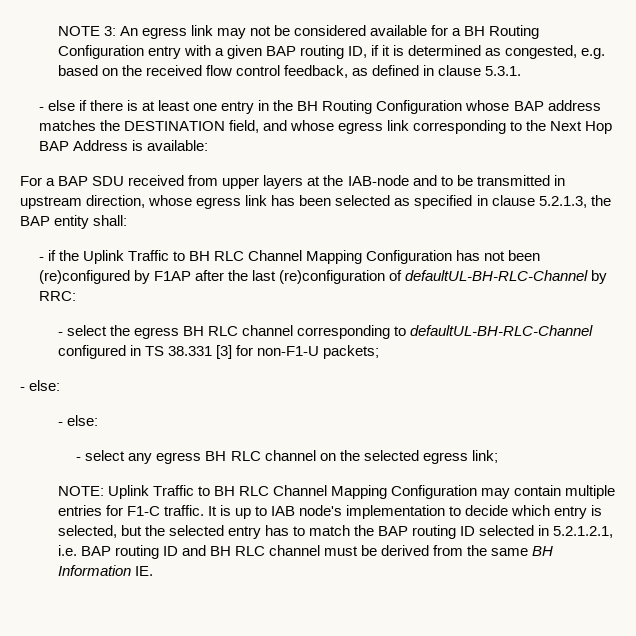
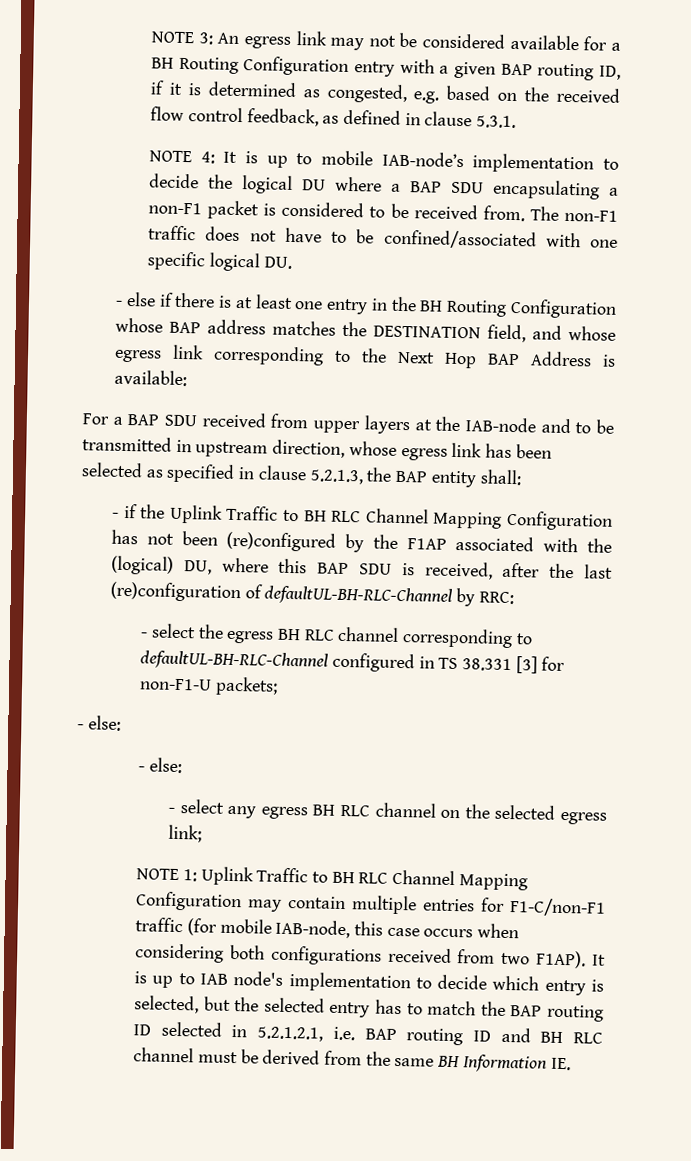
+ NOTE 4: It is up to mobile IAB-node’s implementation to decide the logical DU where a BAP SDU encapsulating a non-F1 packet is considered to be received from. The non-F1 traffic does not have to be confined/associated with one specific logical DU.
- - if the Uplink Traffic to BH RLC Channel Mapping Configuration has not been (re)configured by F1AP after the last (re)configuration of defaultUL-BH-RLC-Channel by RRC:
+ - if the Uplink Traffic to BH RLC Channel Mapping Configuration has not been (re)configured by the F1AP associated with the (logical) DU, where this BAP SDU is received, after the last (re)configuration of defaultUL-BH-RLC-Channel by RRC:
- NOTE: Uplink Traffic to BH RLC Channel Mapping Configuration may contain multiple entries for F1-C traffic.
+ NOTE 1: Uplink Traffic to BH RLC Channel Mapping Configuration may contain multiple entries for F1-C/non-F1 traffic (for mobile IAB-node, this case occurs when considering both configurations received from two F1AP).

